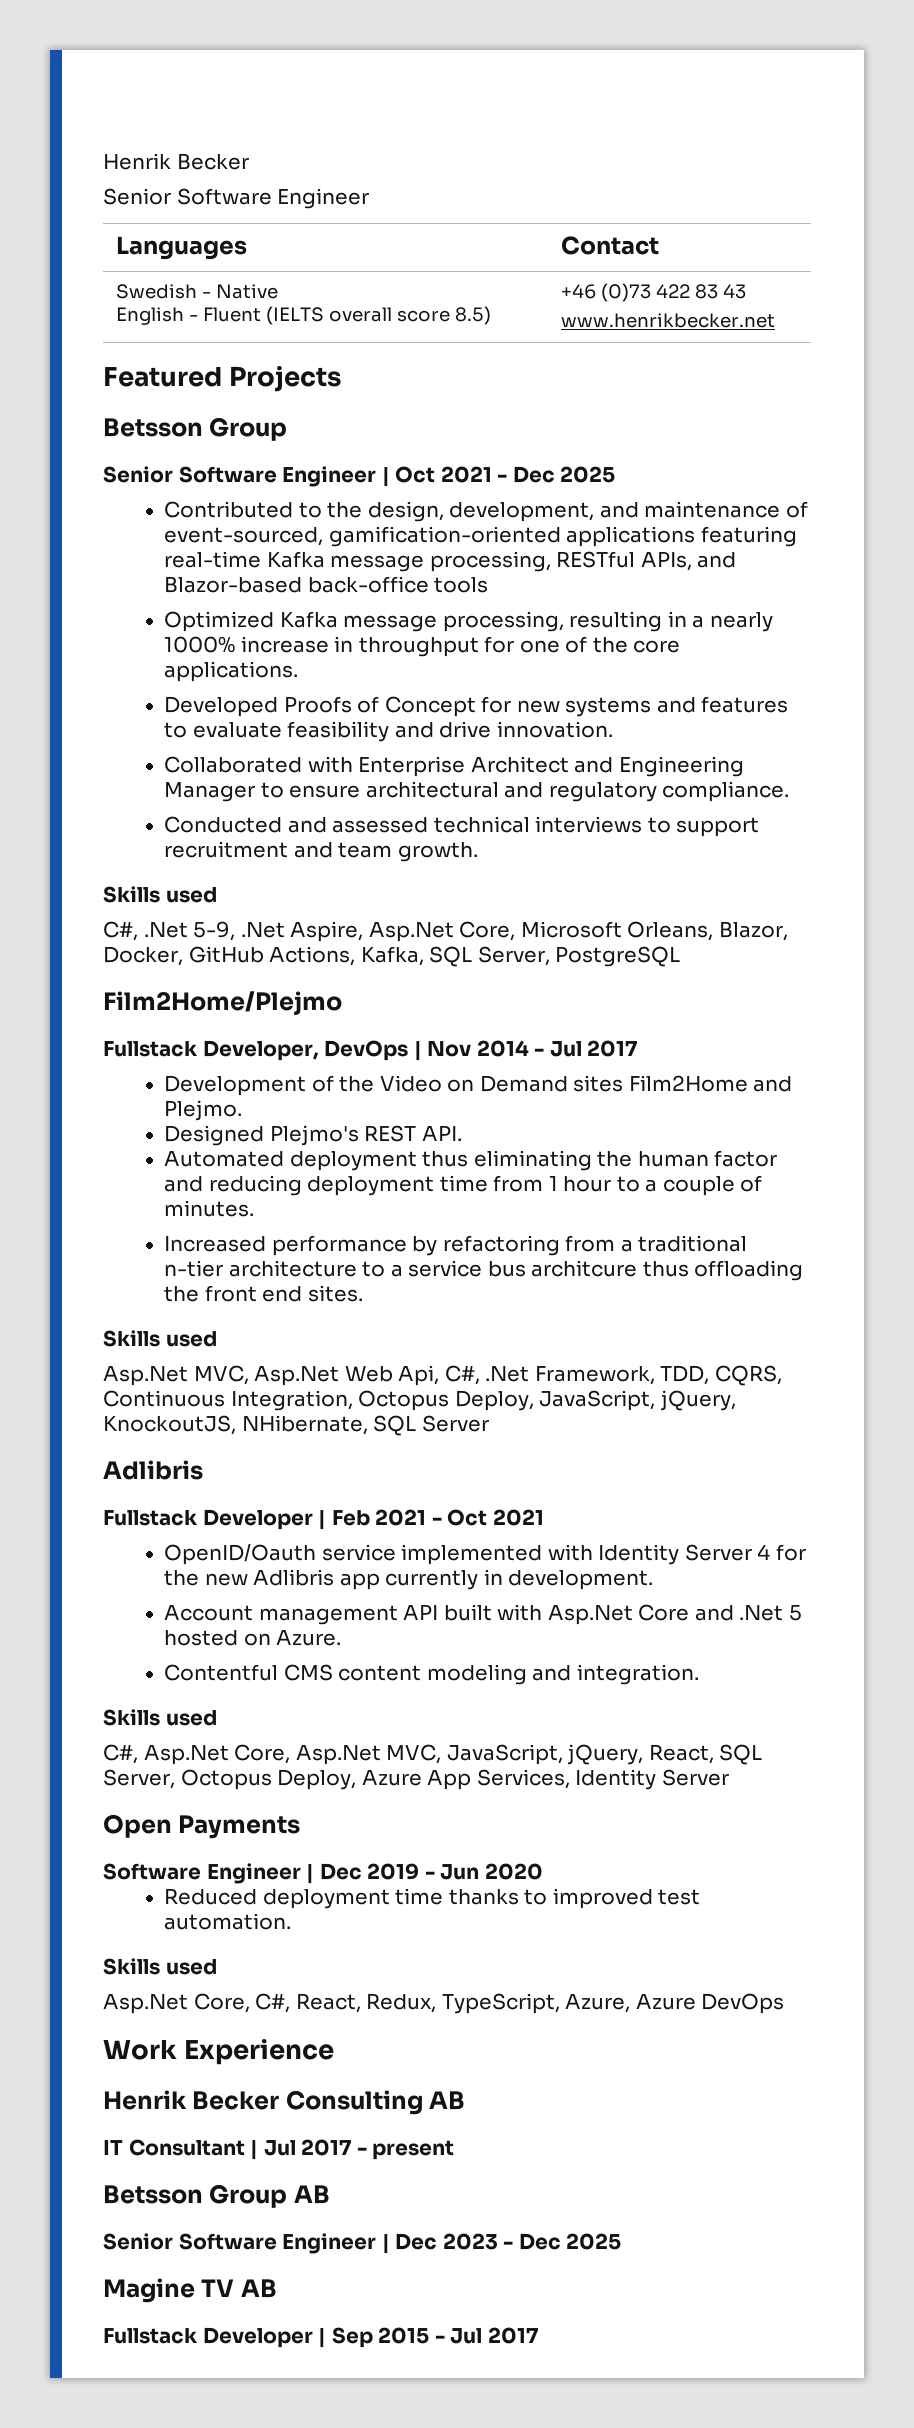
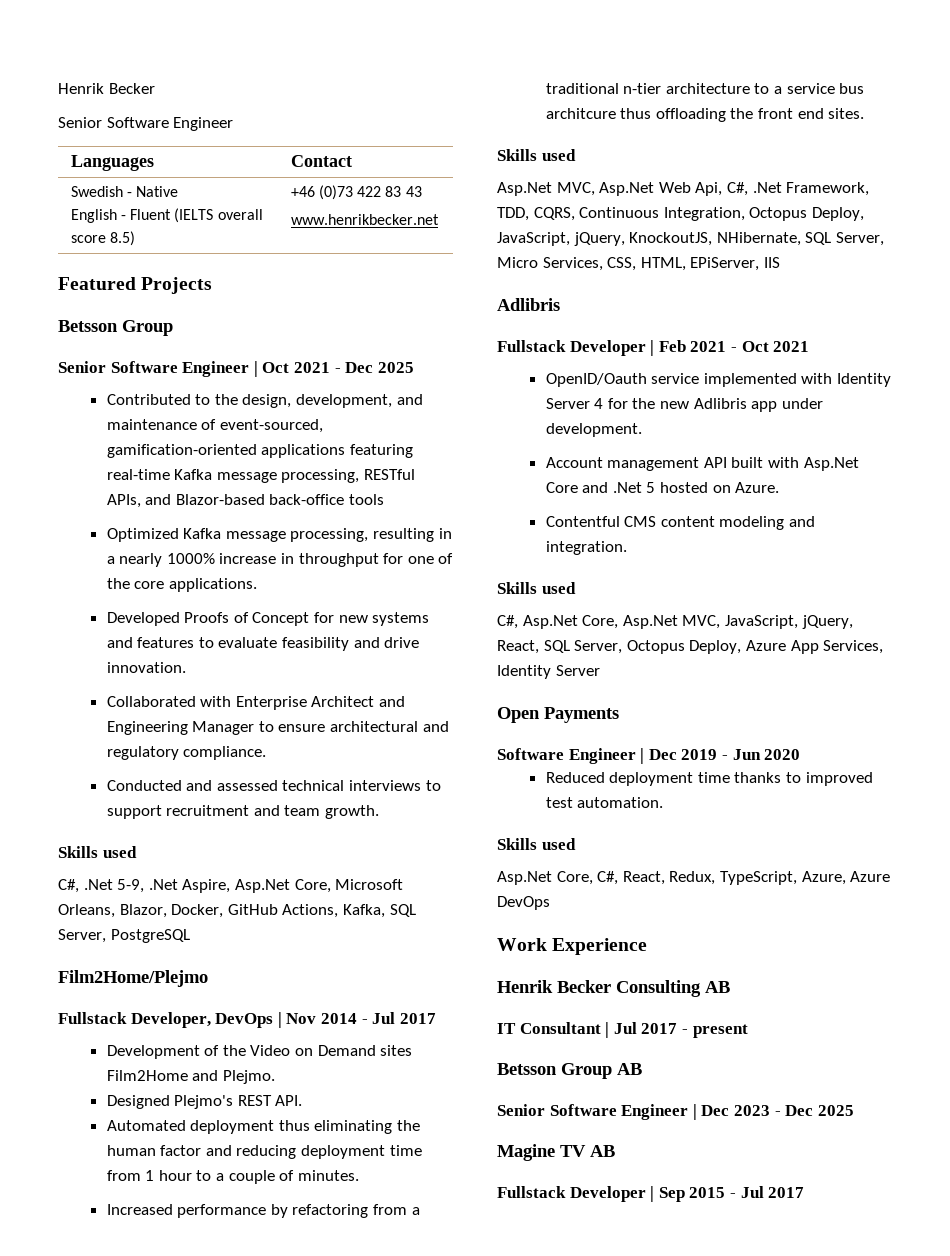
- Asp.Net MVC, Asp.Net Web Api, C#, .Net Framework, TDD, CQRS, Continuous Integration, Octopus Deploy, JavaScript, jQuery, KnockoutJS, NHibernate, SQL Server
+ Asp.Net MVC, Asp.Net Web Api, C#, .Net Framework, TDD, CQRS, Continuous Integration, Octopus Deploy, JavaScript, jQuery, KnockoutJS, NHibernate, SQL Server, Micro Services, CSS, HTML, EPiServer, IIS
- OpenID/Oauth service implemented with Identity Server 4 for the new Adlibris app currently in development.
+ OpenID/Oauth service implemented with Identity Server 4 for the new Adlibris app under development.

